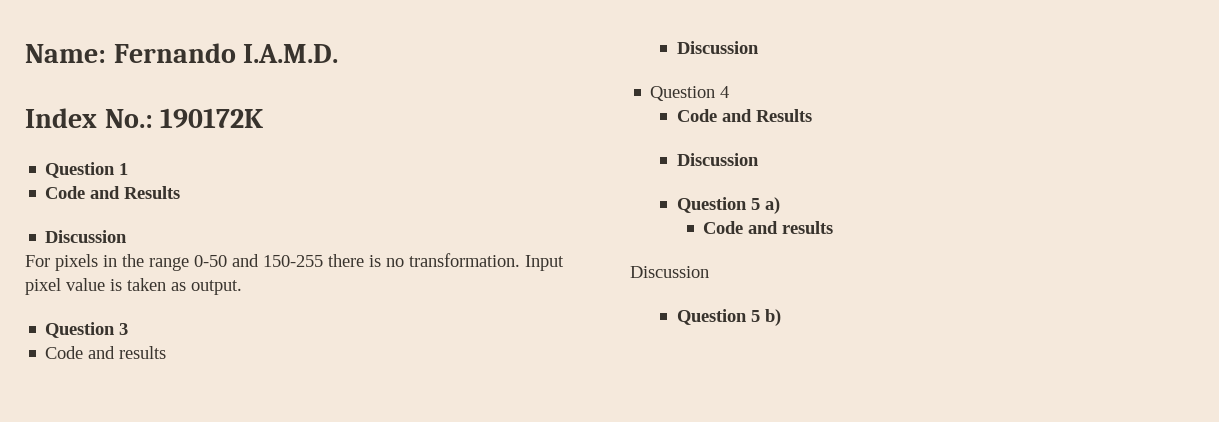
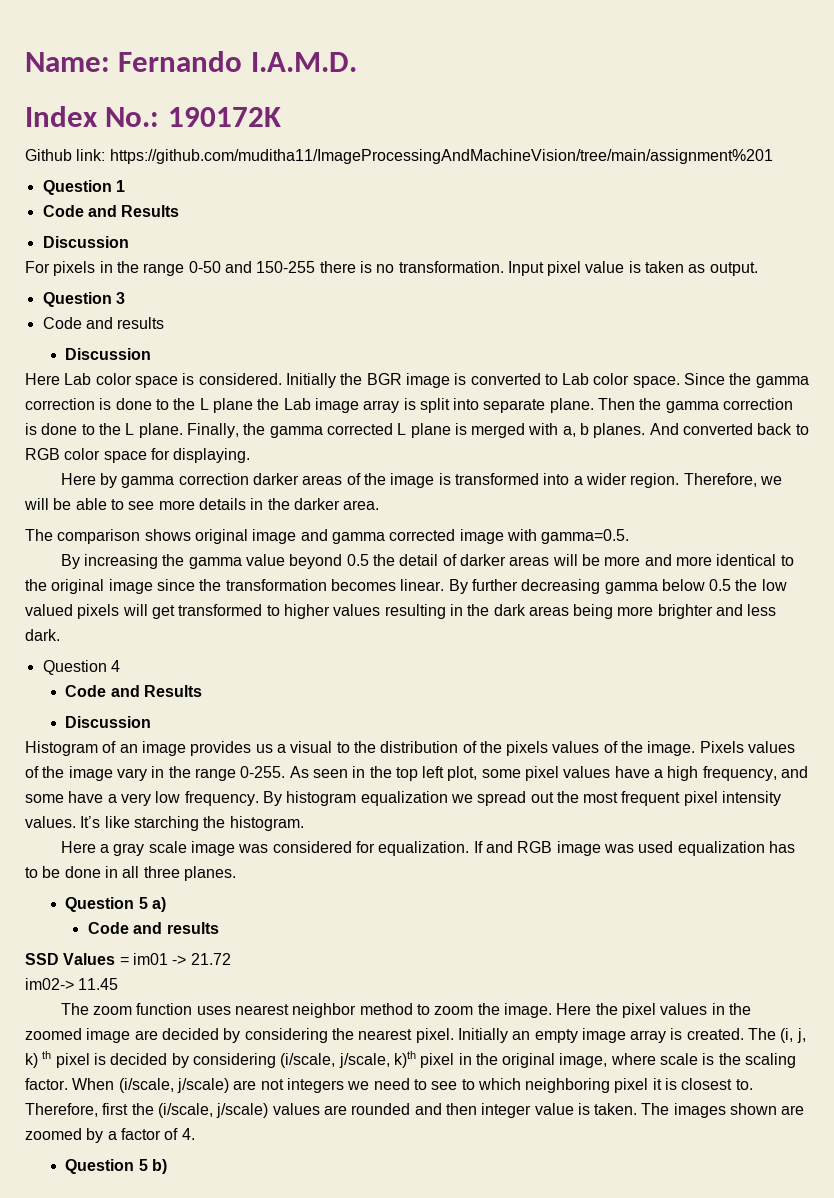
+ Github link: https://github.com/muditha11/ImageProcessingAndMachineVision/tree/main/assignment%201
+ Here Lab color space is considered. Initially the BGR image is converted to Lab color space. Since the gamma correction is done to the L plane the Lab image array is split into separate plane. Then the gamma correction is done to the L plane. Finally, the gamma corrected L plane is merged with a, b planes. And converted back to RGB color space for displaying.
+ Here by gamma correction darker areas of the image is transformed into a wider region. Therefore, we will be able to see more details in the darker area.
+ The comparison shows original image and gamma corrected image with gamma=0.5.
+ By increasing the gamma value beyond 0.5 the detail of darker areas will be more and more identical to the original image since the transformation becomes linear. By further decreasing gamma below 0.5 the low valued pixels will get transformed to higher values resulting in the dark areas being more brighter and less dark.
+ Histogram of an image provides us a visual to the distribution of the pixels values of the image. Pixels values of the image vary in the range 0-255. As seen in the top left plot, some pixel values have a high frequency, and some have a very low frequency. By histogram equalization we spread out the most frequent pixel intensity values. It’s like starching the histogram.
+ Here a gray scale image was considered for equalization. If and RGB image was used equalization has to be done in all three planes.
  Question 5 a)
  Code and results
- Discussion
+ SSD Values = im01 -> 21.72
+ im02-> 11.45
+ The zoom function uses nearest neighbor method to zoom the image. Here the pixel values in the zoomed image are decided by considering the nearest pixel. Initially an empty image array is created. The (i, j, k) th pixel is decided by considering (i/scale, j/scale, k)th pixel in the original image, where scale is the scaling factor. When (i/scale, j/scale) are not integers we need to see to which neighboring pixel it is closest to. Therefore, first the (i/scale, j/scale) values are rounded and then integer value is taken. The images shown are zoomed by a factor of 4.

